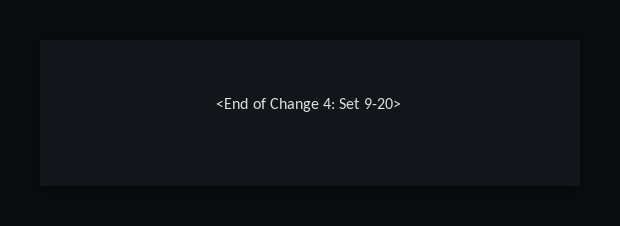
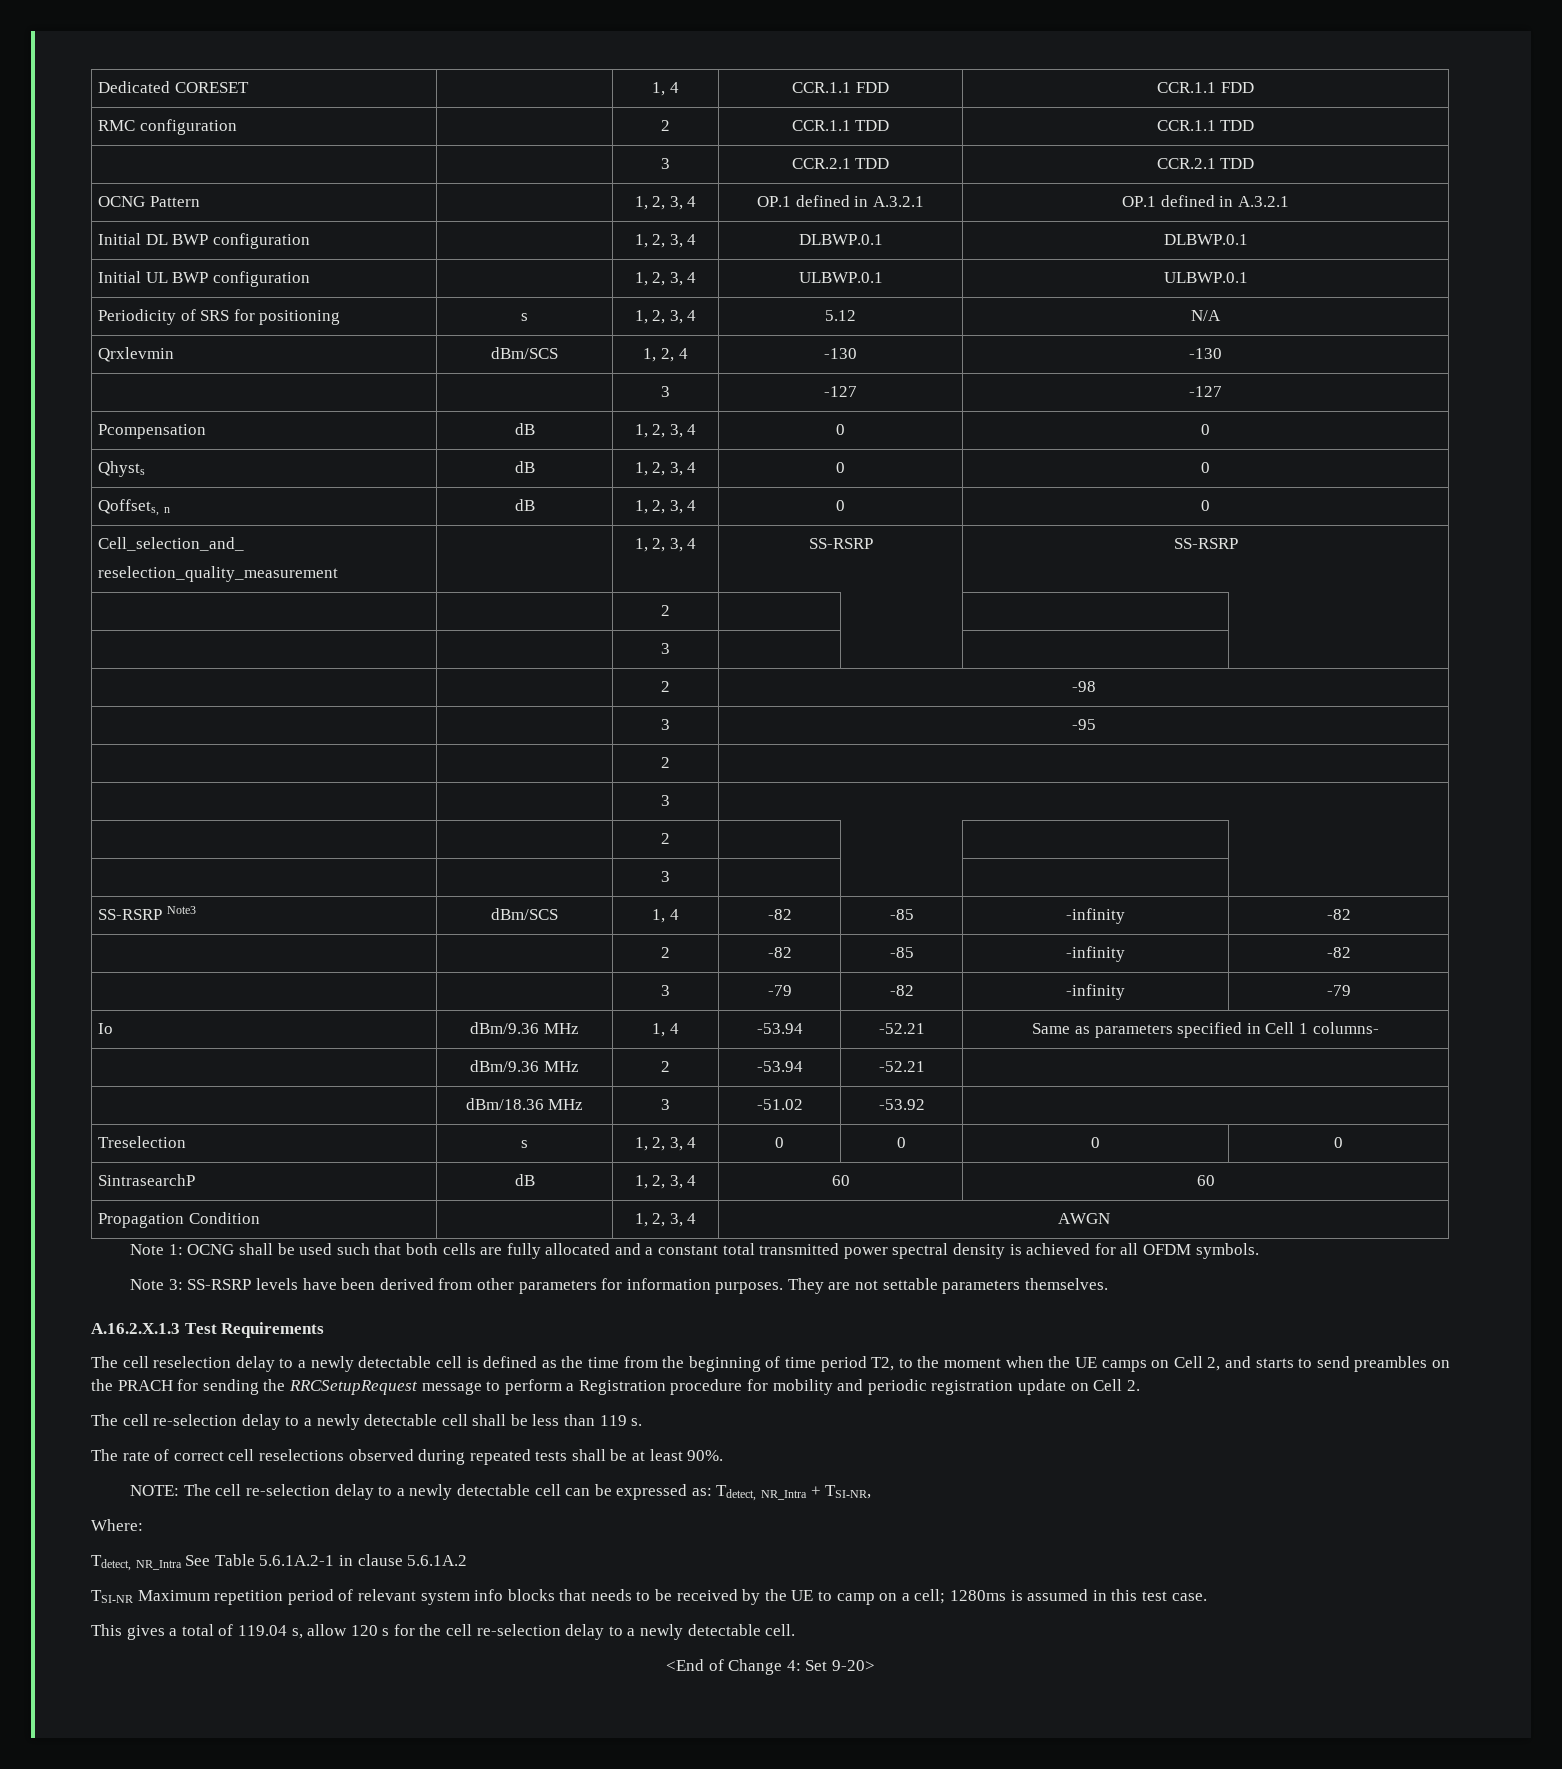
+ Dedicated CORESET | | 1, 4 | CCR.1.1 FDD | CCR.1.1 FDD
+ RMC configuration | | 2 | CCR.1.1 TDD | CCR.1.1 TDD
+ | | 3 | CCR.2.1 TDD | CCR.2.1 TDD
+ OCNG Pattern | | 1, 2, 3, 4 | OP.1 defined in A.3.2.1 | OP.1 defined in A.3.2.1
+ Initial DL BWP configuration | | 1, 2, 3, 4 | DLBWP.0.1 | DLBWP.0.1
+ Initial UL BWP configuration | | 1, 2, 3, 4 | ULBWP.0.1 | ULBWP.0.1
+ Periodicity of SRS for positioning | s | 1, 2, 3, 4 | 5.12 | N/A
+ Qrxlevmin | dBm/SCS | 1, 2, 4 | -130 | -130
+ | | 3 | -127 | -127
+ Pcompensation | dB | 1, 2, 3, 4 | 0 | 0
+ Qhysts | dB | 1, 2, 3, 4 | 0 | 0
+ Qoffsets, n | dB | 1, 2, 3, 4 | 0 | 0
+ Cell_selection_and_
+ reselection_quality_measurement | | 1, 2, 3, 4 | SS-RSRP | SS-RSRP
+ | | 2 | | | |
+ | | 3 | | | |
+ | | 2 | -98
+ | | 3 | -95
+ | | 2 |
+ | | 3 |
+ | | 2 | | | |
+ | | 3 | | | |
+ SS-RSRP Note3 | dBm/SCS | 1, 4 | -82 | -85 | -infinity | -82
+ | | 2 | -82 | -85 | -infinity | -82
+ | | 3 | -79 | -82 | -infinity | -79
+ Io | dBm/9.36 MHz | 1, 4 | -53.94 | -52.21 | Same as parameters specified in Cell 1 columns-
+ | dBm/9.36 MHz | 2 | -53.94 | -52.21 |
+ | dBm/18.36 MHz | 3 | -51.02 | -53.92 |
+ Treselection | s | 1, 2, 3, 4 | 0 | 0 | 0 | 0
+ SintrasearchP | dB | 1, 2, 3, 4 | 60 | 60
+ Propagation Condition | | 1, 2, 3, 4 | AWGN
+ Note 1: OCNG shall be used such that both cells are fully allocated and a constant total transmitted power spectral density is achieved for all OFDM symbols.
+ Note 3: SS-RSRP levels have been derived from other parameters for information purposes. They are not settable parameters themselves.
+ A.16.2.X.1.3 Test Requirements
+ The cell reselection delay to a newly detectable cell is defined as the time from the beginning of time period T2, to the moment when the UE camps on Cell 2, and starts to send preambles on the PRACH for sending the RRCSetupRequest message to perform a Registration procedure for mobility and periodic registration update on Cell 2.
+ The cell re-selection delay to a newly detectable cell shall be less than 119 s.
+ The rate of correct cell reselections observed during repeated tests shall be at least 90%.
+ NOTE: The cell re-selection delay to a newly detectable cell can be expressed as: Tdetect, NR_Intra + TSI-NR,
+ Where:
+ Tdetect, NR_Intra See Table 5.6.1A.2-1 in clause 5.6.1A.2
+ TSI-NR Maximum repetition period of relevant system info blocks that needs to be received by the UE to camp on a cell; 1280ms is assumed in this test case.
+ This gives a total of 119.04 s, allow 120 s for the cell re-selection delay to a newly detectable cell.

